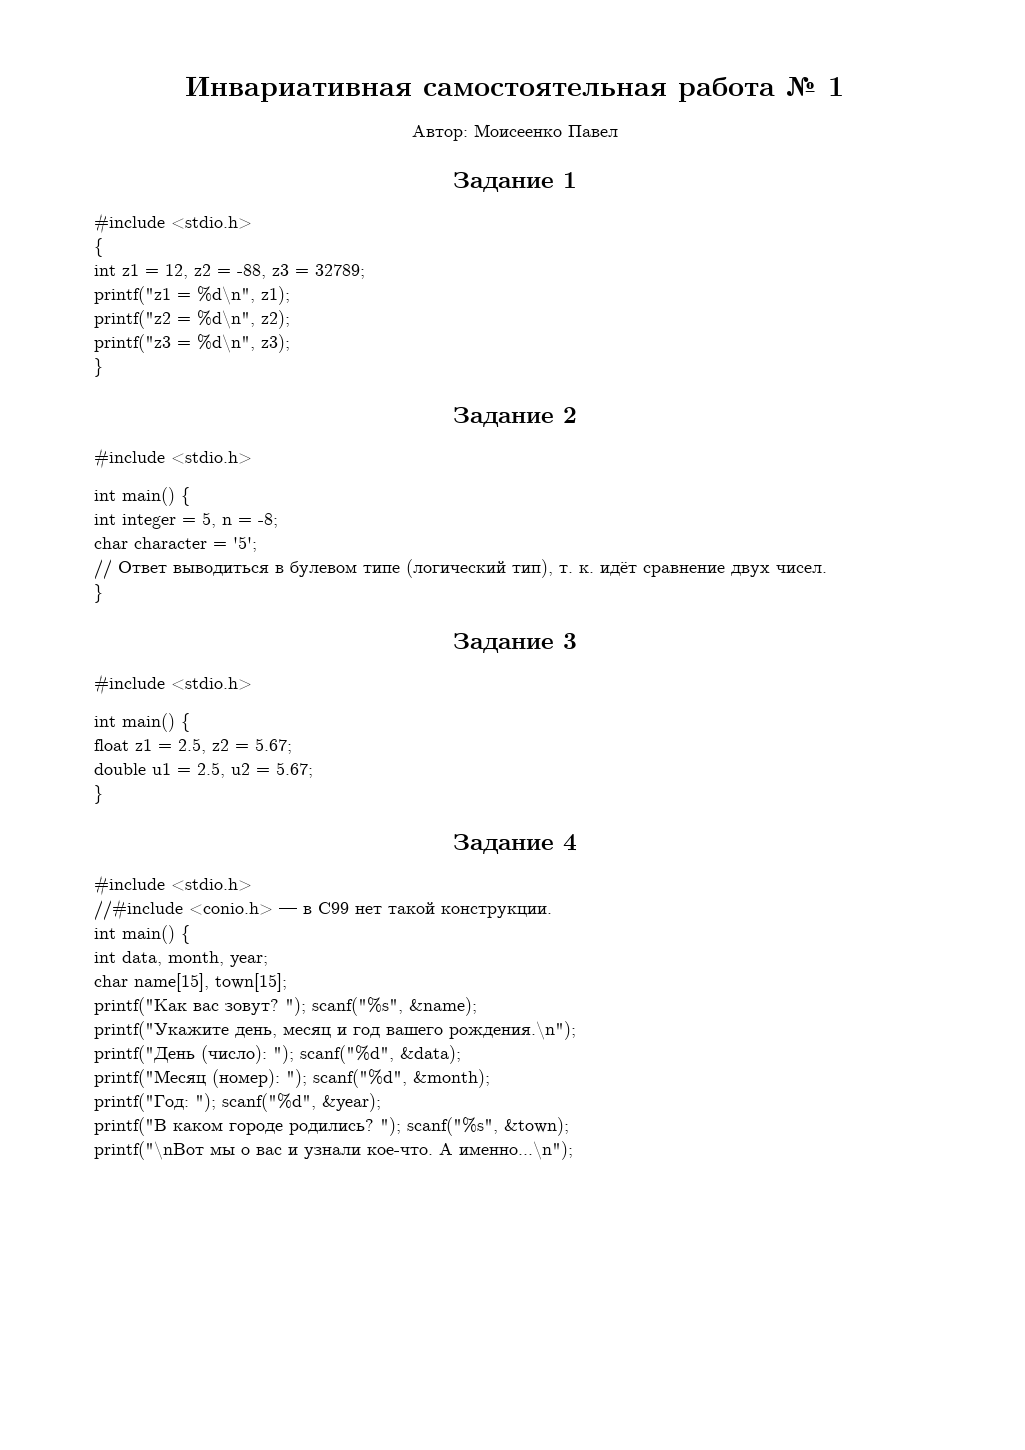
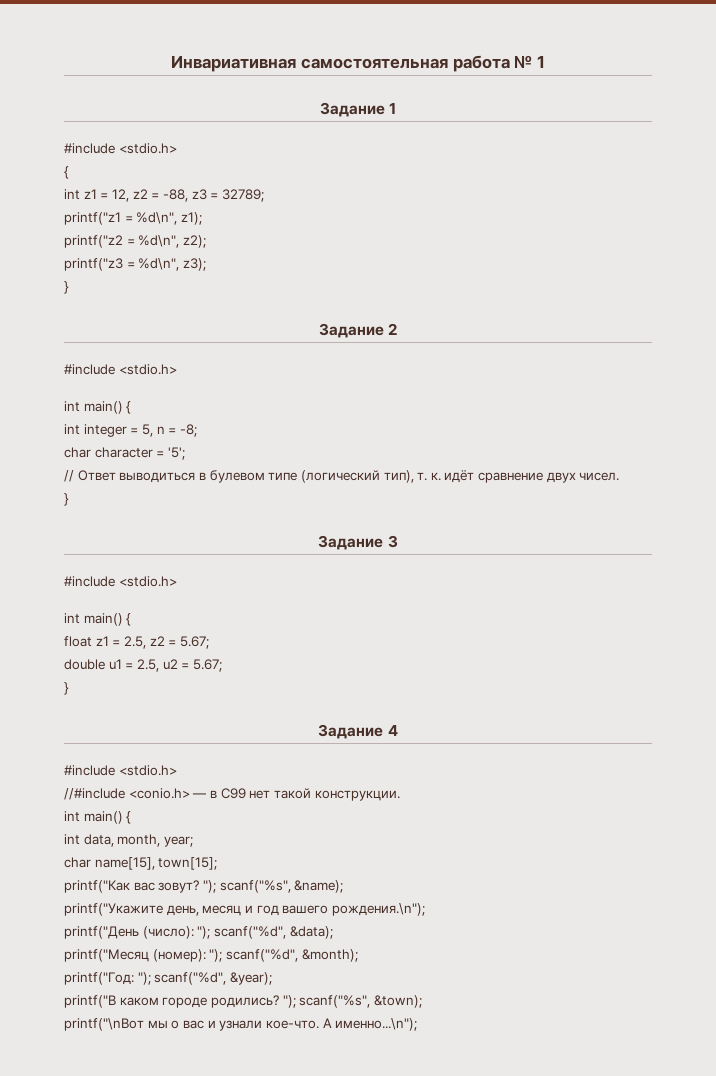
- Автор: Моисеенко Павел

